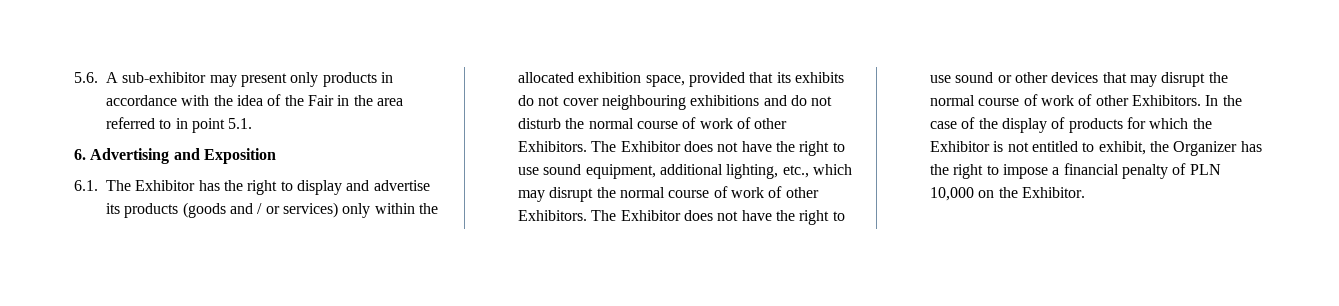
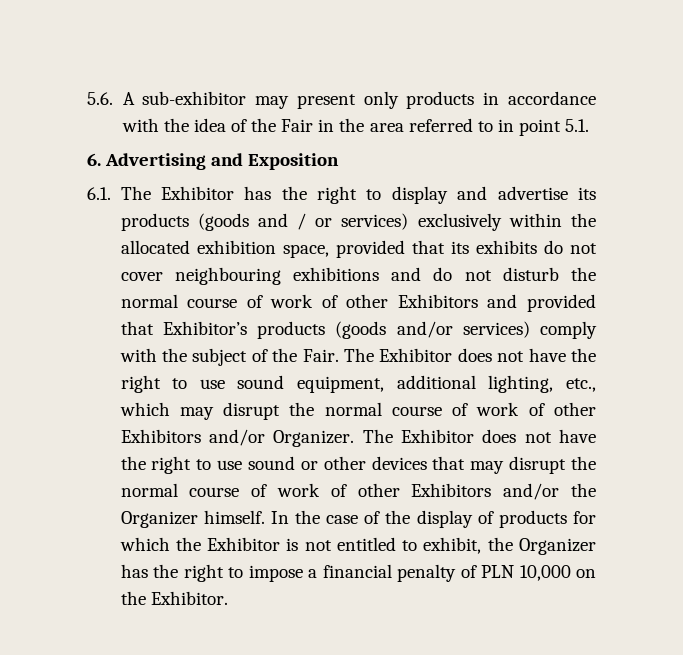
- 6.1. The Exhibitor has the right to display and advertise its products (goods and / or services) only within the allocated exhibition space, provided that its exhibits do not cover neighbouring exhibitions and do not disturb the normal course of work of other Exhibitors.
+ 6.1. The Exhibitor has the right to display and advertise its products (goods and / or services) exclusively within the allocated exhibition space, provided that its exhibits do not cover neighbouring exhibitions and do not disturb the normal course of work of other Exhibitors and provided that Exhibitor’s products (goods and/or services) comply with the subject of the Fair.
- The Exhibitor does not have the right to use sound equipment, additional lighting, etc., which may disrupt the normal course of work of other Exhibitors.
+ The Exhibitor does not have the right to use sound equipment, additional lighting, etc., which may disrupt the normal course of work of other Exhibitors and/or Organizer.
- The Exhibitor does not have the right to use sound or other devices that may disrupt the normal course of work of other Exhibitors.
+ The Exhibitor does not have the right to use sound or other devices that may disrupt the normal course of work of other Exhibitors and/or the Organizer himself.

